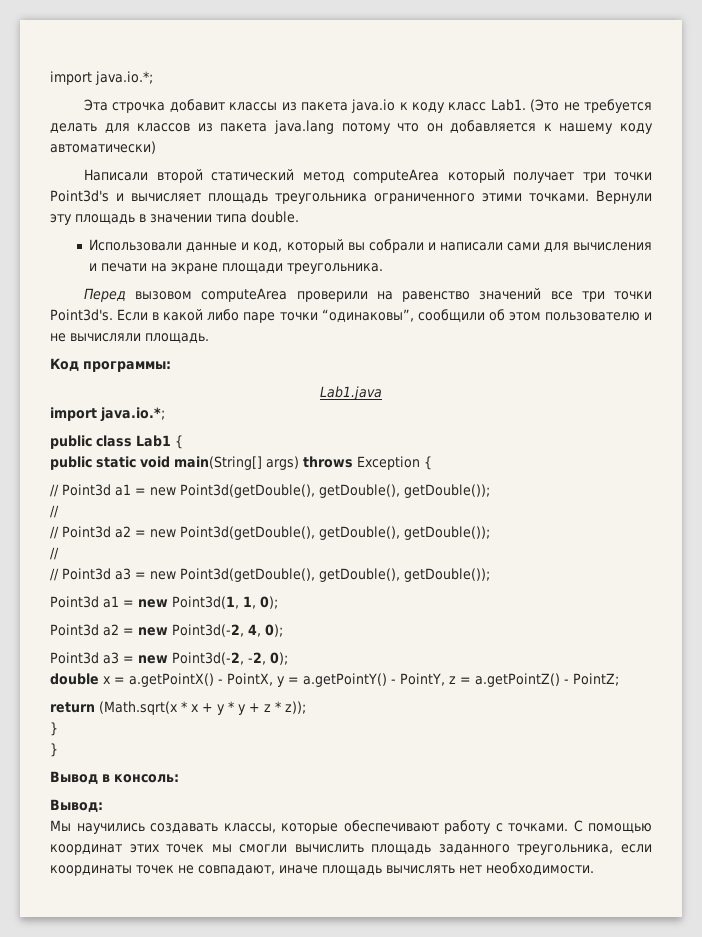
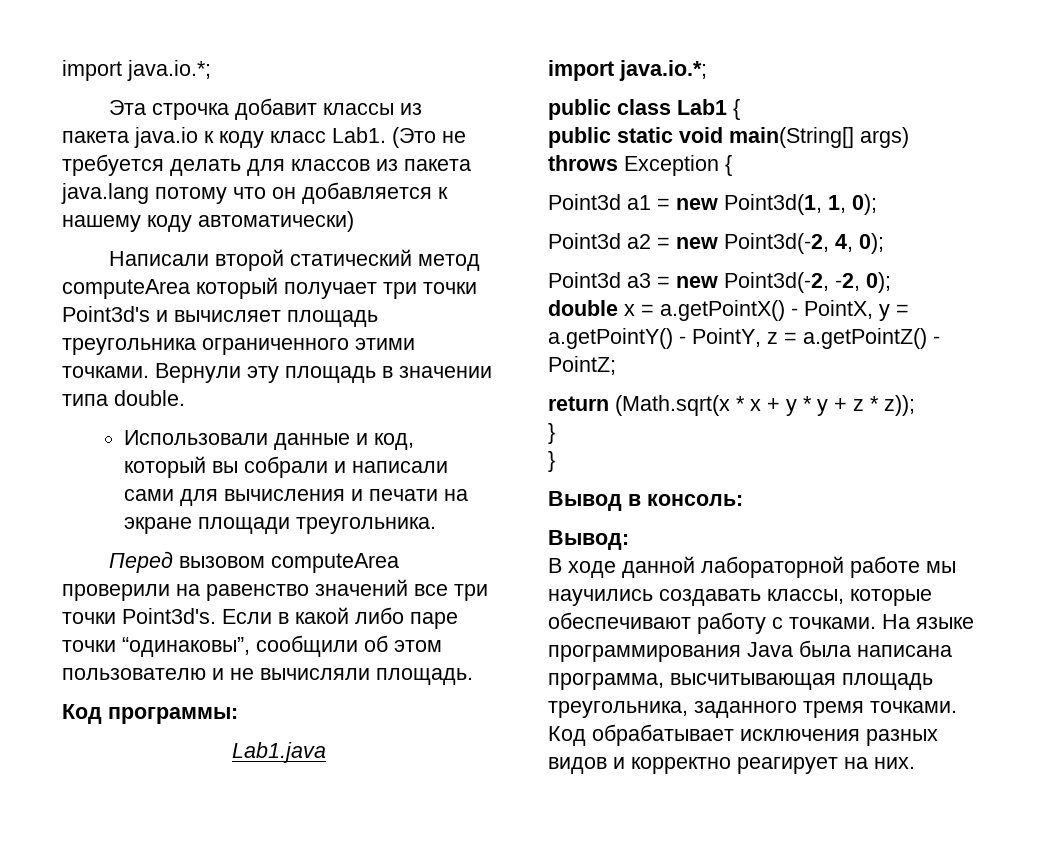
- // Point3d a1 = new Point3d(getDouble(), getDouble(), getDouble());
- //
- // Point3d a2 = new Point3d(getDouble(), getDouble(), getDouble());
- //
- // Point3d a3 = new Point3d(getDouble(), getDouble(), getDouble());
- Мы научились создавать классы, которые обеспечивают работу с точками.
+ В ходе данной лабораторной работе мы научились создавать классы, которые обеспечивают работу с точками.
- С помощью координат этих точек мы смогли вычислить площадь заданного треугольника, если координаты точек не совпадают, иначе площадь вычислять нет необходимости.
+ На языке программирования Java была написана программа, высчитывающая площадь треугольника, заданного тремя точками. Код обрабатывает исключения разных видов и корректно реагирует на них.

